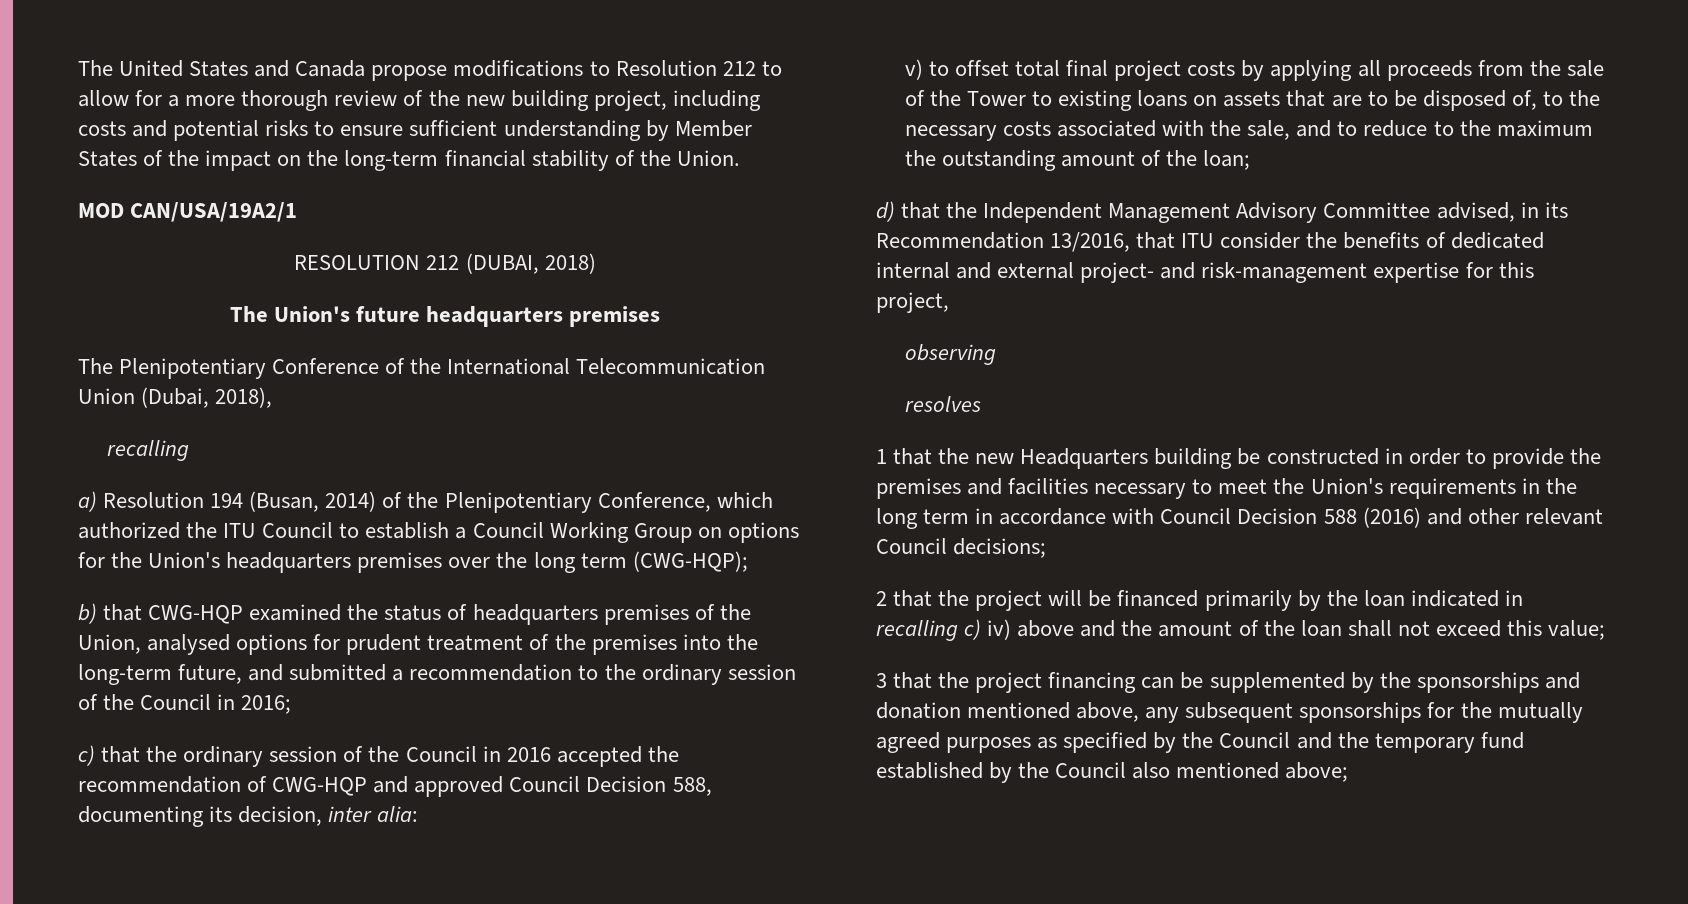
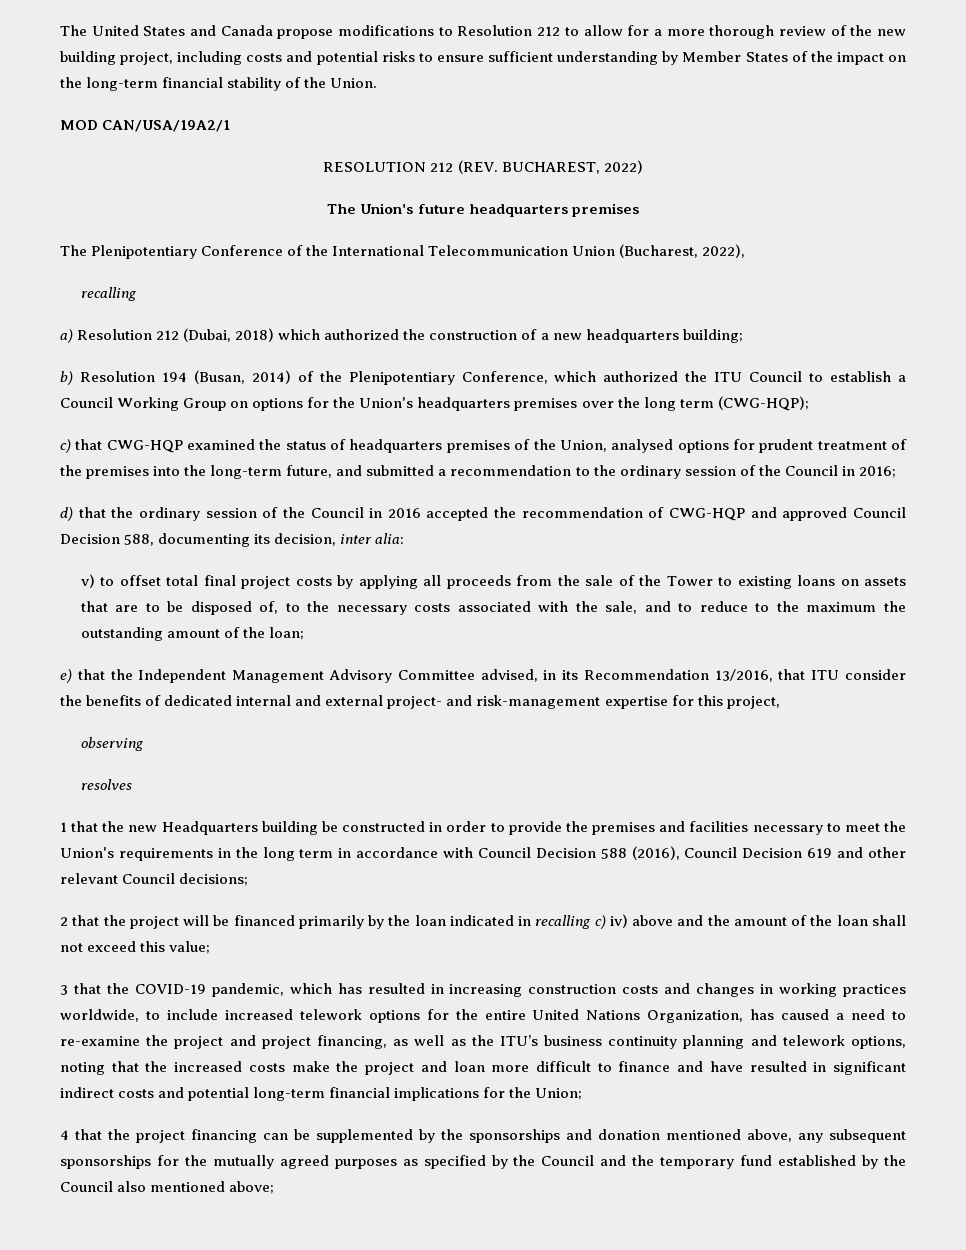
- RESOLUTION 212 (DUBAI, 2018)
+ RESOLUTION 212 (REV. BUCHAREST, 2022)
- The Plenipotentiary Conference of the International Telecommunication Union (Dubai, 2018),
+ The Plenipotentiary Conference of the International Telecommunication Union (Bucharest, 2022),
- a) Resolution 194 (Busan, 2014) of the Plenipotentiary Conference, which authorized the ITU Council to establish a Council Working Group on options for the Union's headquarters premises over the long term (CWG-HQP);
+ a) Resolution 212 (Dubai, 2018) which authorized the construction of a new headquarters building;
+ b) Resolution 194 (Busan, 2014) of the Plenipotentiary Conference, which authorized the ITU Council to establish a Council Working Group on options for the Union's headquarters premises over the long term (CWG-HQP);
- b) that CWG-HQP examined the status of headquarters premises of the Union, analysed options for prudent treatment of the premises into the long-term future, and submitted a recommendation to the ordinary session of the Council in 2016;
+ c) that CWG-HQP examined the status of headquarters premises of the Union, analysed options for prudent treatment of the premises into the long-term future, and submitted a recommendation to the ordinary session of the Council in 2016;
- c) that the ordinary session of the Council in 2016 accepted the recommendation of CWG-HQP and approved Council Decision 588, documenting its decision, inter alia:
+ d) that the ordinary session of the Council in 2016 accepted the recommendation of CWG-HQP and approved Council Decision 588, documenting its decision, inter alia:
- d) that the Independent Management Advisory Committee advised, in its Recommendation 13/2016, that ITU consider the benefits of dedicated internal and external project- and risk-management expertise for this project,
+ e) that the Independent Management Advisory Committee advised, in its Recommendation 13/2016, that ITU consider the benefits of dedicated internal and external project- and risk-management expertise for this project,
- 1 that the new Headquarters building be constructed in order to provide the premises and facilities necessary to meet the Union's requirements in the long term in accordance with Council Decision 588 (2016) and other relevant Council decisions;
+ 1 that the new Headquarters building be constructed in order to provide the premises and facilities necessary to meet the Union's requirements in the long term in accordance with Council Decision 588 (2016), Council Decision 619 and other relevant Council decisions;
- 3 that the project financing can be supplemented by the sponsorships and donation mentioned above, any subsequent sponsorships for the mutually agreed purposes as specified by the Council and the temporary fund established by the Council also mentioned above;
+ 3 that the COVID-19 pandemic, which has resulted in increasing construction costs and changes in working practices worldwide, to include increased telework options for the entire United Nations Organization, has caused a need to re-examine the project and project financing, as well as the ITU’s business continuity planning and telework options, noting that the increased costs make the project and loan more difficult to finance and have resulted in significant indirect costs and potential long-term financial implications for the Union;
+ 4 that the project financing can be supplemented by the sponsorships and donation mentioned above, any subsequent sponsorships for the mutually agreed purposes as specified by the Council and the temporary fund established by the Council also mentioned above;

